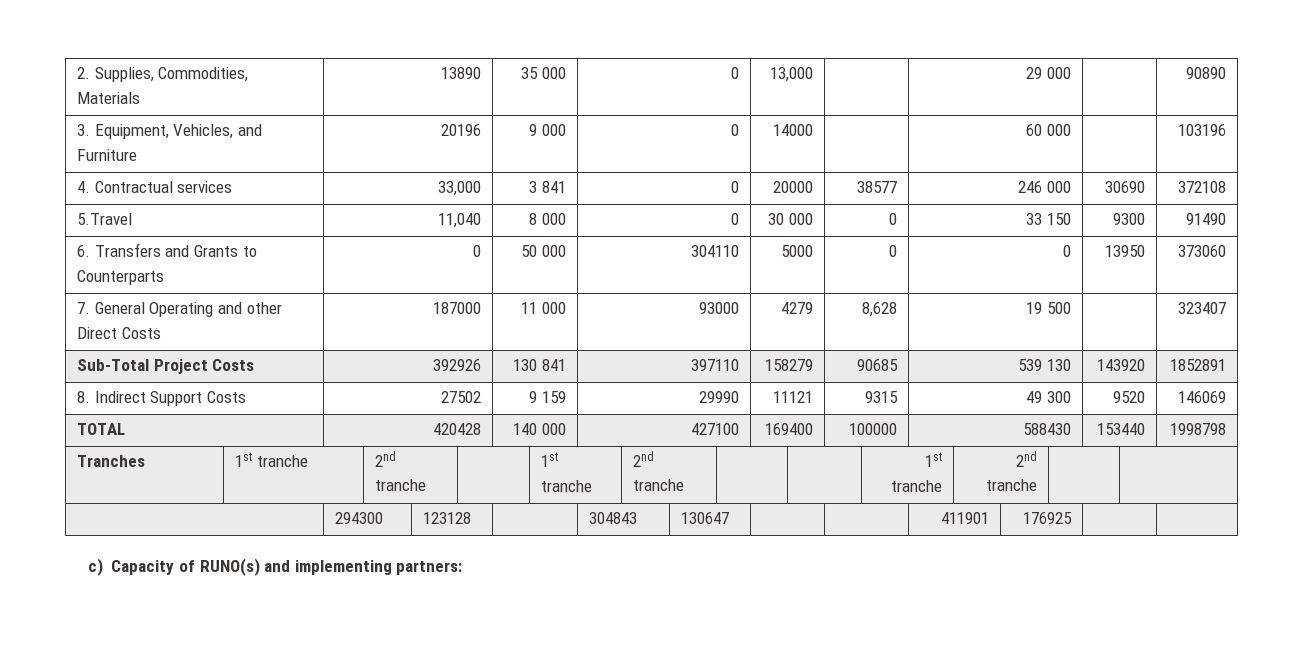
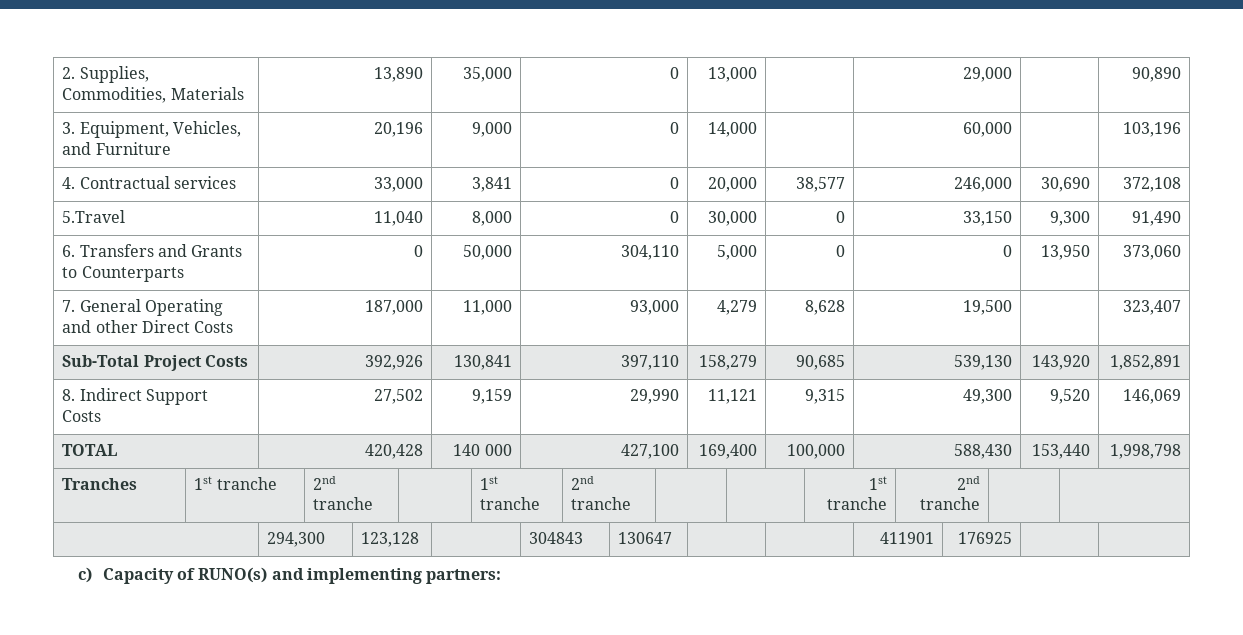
- 2. Supplies, Commodities, Materials | 13890 | 35 000 | 0 | 13,000 | | 29 000 | | 90890
+ 2. Supplies, Commodities, Materials | 13,890 | 35,000 | 0 | 13,000 | | 29,000 | | 90,890
- 3. Equipment, Vehicles, and Furniture | 20196 | 9 000 | 0 | 14000 | | 60 000 | | 103196
+ 3. Equipment, Vehicles, and Furniture | 20,196 | 9,000 | 0 | 14,000 | | 60,000 | | 103,196
- 4. Contractual services | 33,000 | 3 841 | 0 | 20000 | 38577 | 246 000 | 30690 | 372108
+ 4. Contractual services | 33,000 | 3,841 | 0 | 20,000 | 38,577 | 246,000 | 30,690 | 372,108
- 5.Travel | 11,040 | 8 000 | 0 | 30 000 | 0 | 33 150 | 9300 | 91490
+ 5.Travel | 11,040 | 8,000 | 0 | 30,000 | 0 | 33,150 | 9,300 | 91,490
- 6. Transfers and Grants to Counterparts | 0 | 50 000 | 304110 | 5000 | 0 | 0 | 13950 | 373060
+ 6. Transfers and Grants to Counterparts | 0 | 50,000 | 304,110 | 5,000 | 0 | 0 | 13,950 | 373,060
- 7. General Operating and other Direct Costs | 187000 | 11 000 | 93000 | 4279 | 8,628 | 19 500 | | 323407
- Sub-Total Project Costs | 392926 | 130 841 | 397110 | 158279 | 90685 | 539 130 | 143920 | 1852891
- 8. Indirect Support Costs | 27502 | 9 159 | 29990 | 11121 | 9315 | 49 300 | 9520 | 146069
+ 7. General Operating and other Direct Costs | 187,000 | 11,000 | 93,000 | 4,279 | 8,628 | 19,500 | | 323,407
+ Sub-Total Project Costs | 392,926 | 130,841 | 397,110 | 158,279 | 90,685 | 539,130 | 143,920 | 1,852,891
+ 8. Indirect Support Costs | 27,502 | 9,159 | 29,990 | 11,121 | 9,315 | 49,300 | 9,520 | 146,069
- TOTAL | 420428 | 140 000 | 427100 | 169400 | 100000 | 588430 | 153440 | 1998798
+ TOTAL | 420,428 | 140 000 | 427,100 | 169,400 | 100,000 | 588,430 | 153,440 | 1,998,798
- | 294300 | 123128 | | 304843 | 130647 | | | 411901 | 176925 | |
+ | 294,300 | 123,128 | | 304843 | 130647 | | | 411901 | 176925 | |

